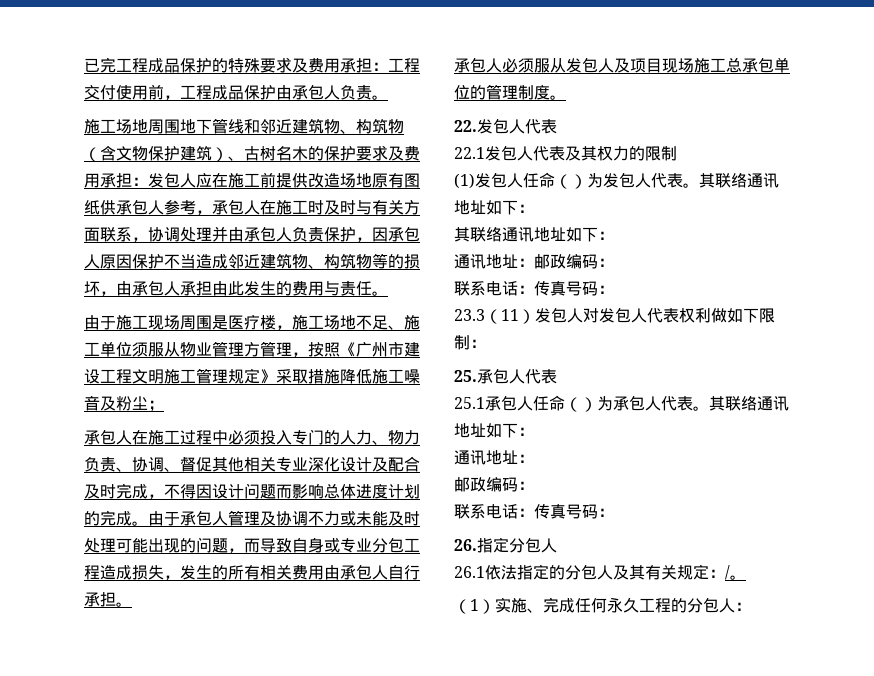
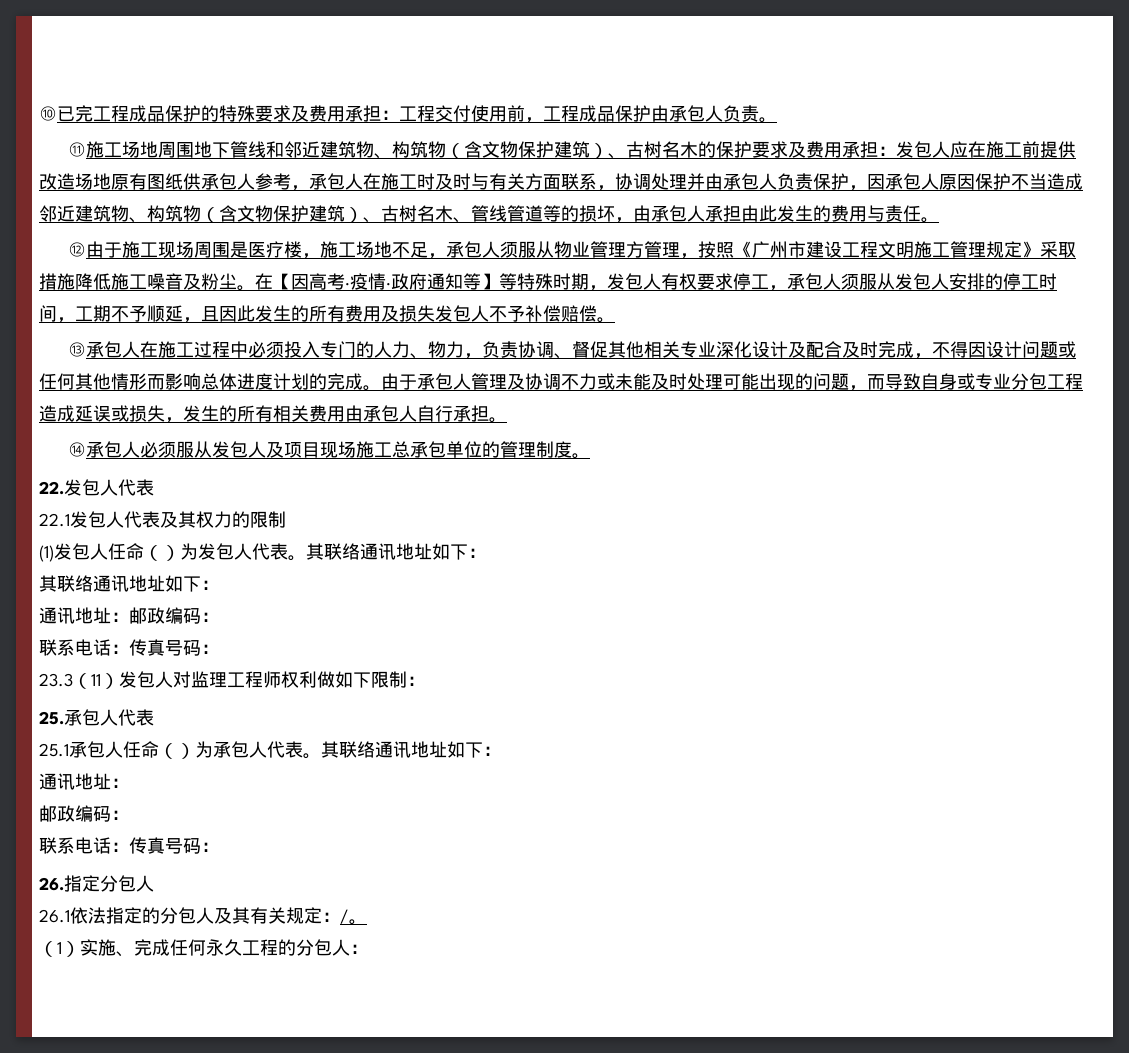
- 已完工程成品保护的特殊要求及费用承担：工程交付使用前，工程成品保护由承包人负责。
+ ⑩已完工程成品保护的特殊要求及费用承担：工程交付使用前，工程成品保护由承包人负责。
- 施工场地周围地下管线和邻近建筑物、构筑物（含文物保护建筑）、古树名木的保护要求及费用承担：
+ ⑪施工场地周围地下管线和邻近建筑物、构筑物（含文物保护建筑）、古树名木的保护要求及费用承担：
- 发包人应在施工前提供改造场地原有图纸供承包人参考，承包人在施工时及时与有关方面联系，协调处理并由承包人负责保护，因承包人原因保护不当造成邻近建筑物、构筑物等的损坏，由承包人承担由此发生的费用与责任。
+ 发包人应在施工前提供改造场地原有图纸供承包人参考，承包人在施工时及时与有关方面联系，协调处理并由承包人负责保护，因承包人原因保护不当造成邻近建筑物、构筑物（含文物保护建筑）、古树名木、管线管道等的损坏，由承包人承担由此发生的费用与责任。
- 由于施工现场周围是医疗楼，施工场地不足、施工单位须服从物业管理方管理，按照《广州市建设工程文明施工管理规定》采取措施降低施工噪音及粉尘；
- 承包人在施工过程中必须投入专门的人力、物力负责、协调、督促其他相关专业深化设计及配合及时完成，不得因设计问题而影响总体进度计划的完成。
+ ⑫由于施工现场周围是医疗楼，施工场地不足，承包人须服从物业管理方管理，按照《广州市建设工程文明施工管理规定》采取措施降低施工噪音及粉尘。在【因高考·疫情·政府通知等】等特殊时期，发包人有权要求停工，承包人须服从发包人安排的停工时间，工期不予顺延，且因此发生的所有费用及损失发包人不予补偿赔偿。
+ ⑬承包人在施工过程中必须投入专门的人力、物力，负责协调、督促其他相关专业深化设计及配合及时完成，不得因设计问题或任何其他情形而影响总体进度计划的完成。
- 由于承包人管理及协调不力或未能及时处理可能出现的问题，而导致自身或专业分包工程造成损失，发生的所有相关费用由承包人自行承担。
+ 由于承包人管理及协调不力或未能及时处理可能出现的问题，而导致自身或专业分包工程造成延误或损失，发生的所有相关费用由承包人自行承担。
- 承包人必须服从发包人及项目现场施工总承包单位的管理制度。
+ ⑭承包人必须服从发包人及项目现场施工总承包单位的管理制度。
- 23.3（11）发包人对发包人代表权利做如下限制：
+ 23.3（11）发包人对监理工程师权利做如下限制：

